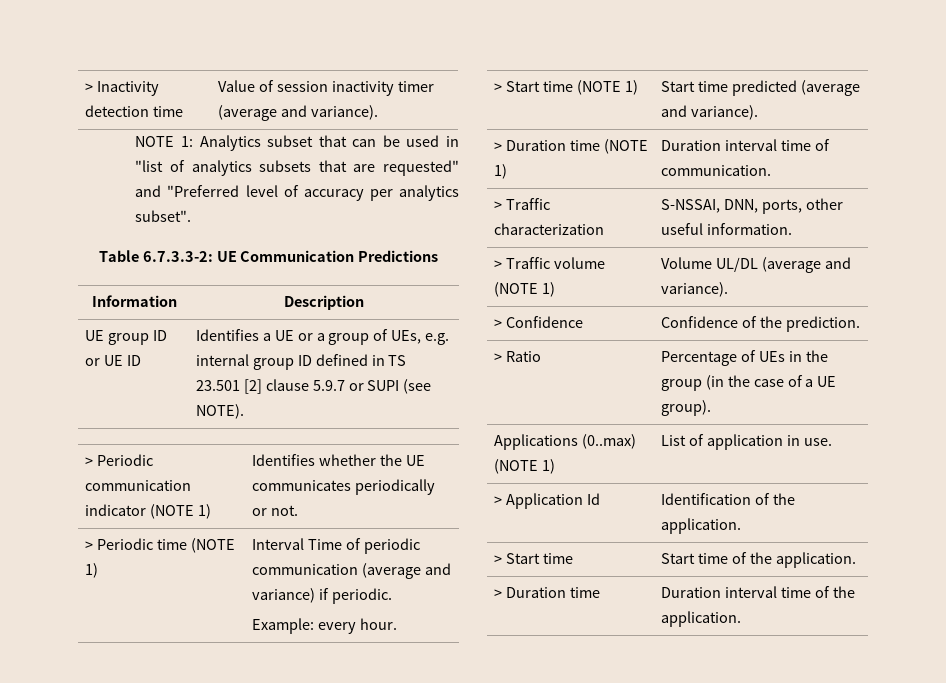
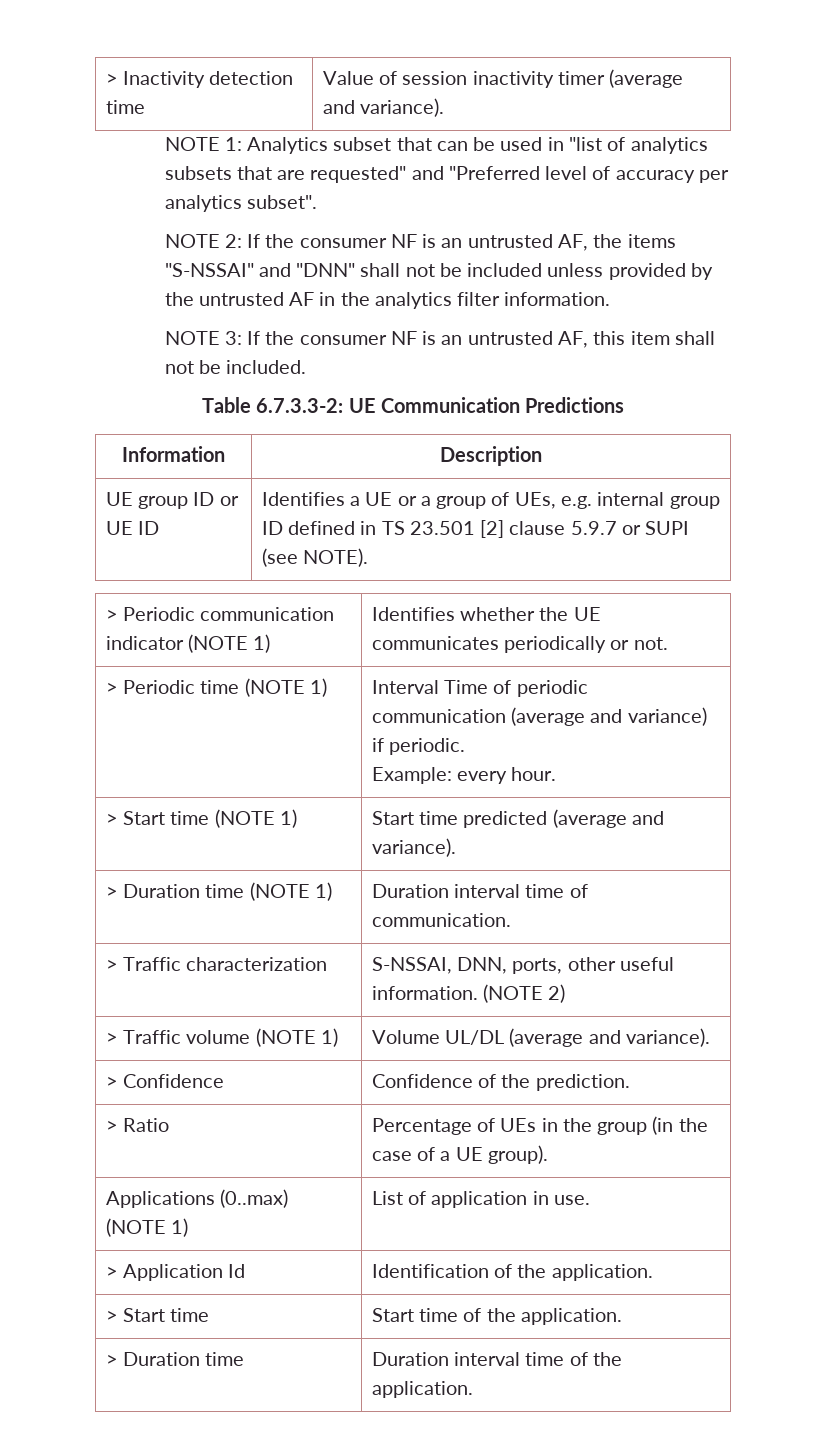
+ NOTE 2: If the consumer NF is an untrusted AF, the items "S-NSSAI" and "DNN" shall not be included unless provided by the untrusted AF in the analytics filter information.
+ NOTE 3: If the consumer NF is an untrusted AF, this item shall not be included.
- > Traffic characterization | S-NSSAI, DNN, ports, other useful information.
+ > Traffic characterization | S-NSSAI, DNN, ports, other useful information. (NOTE 2)

